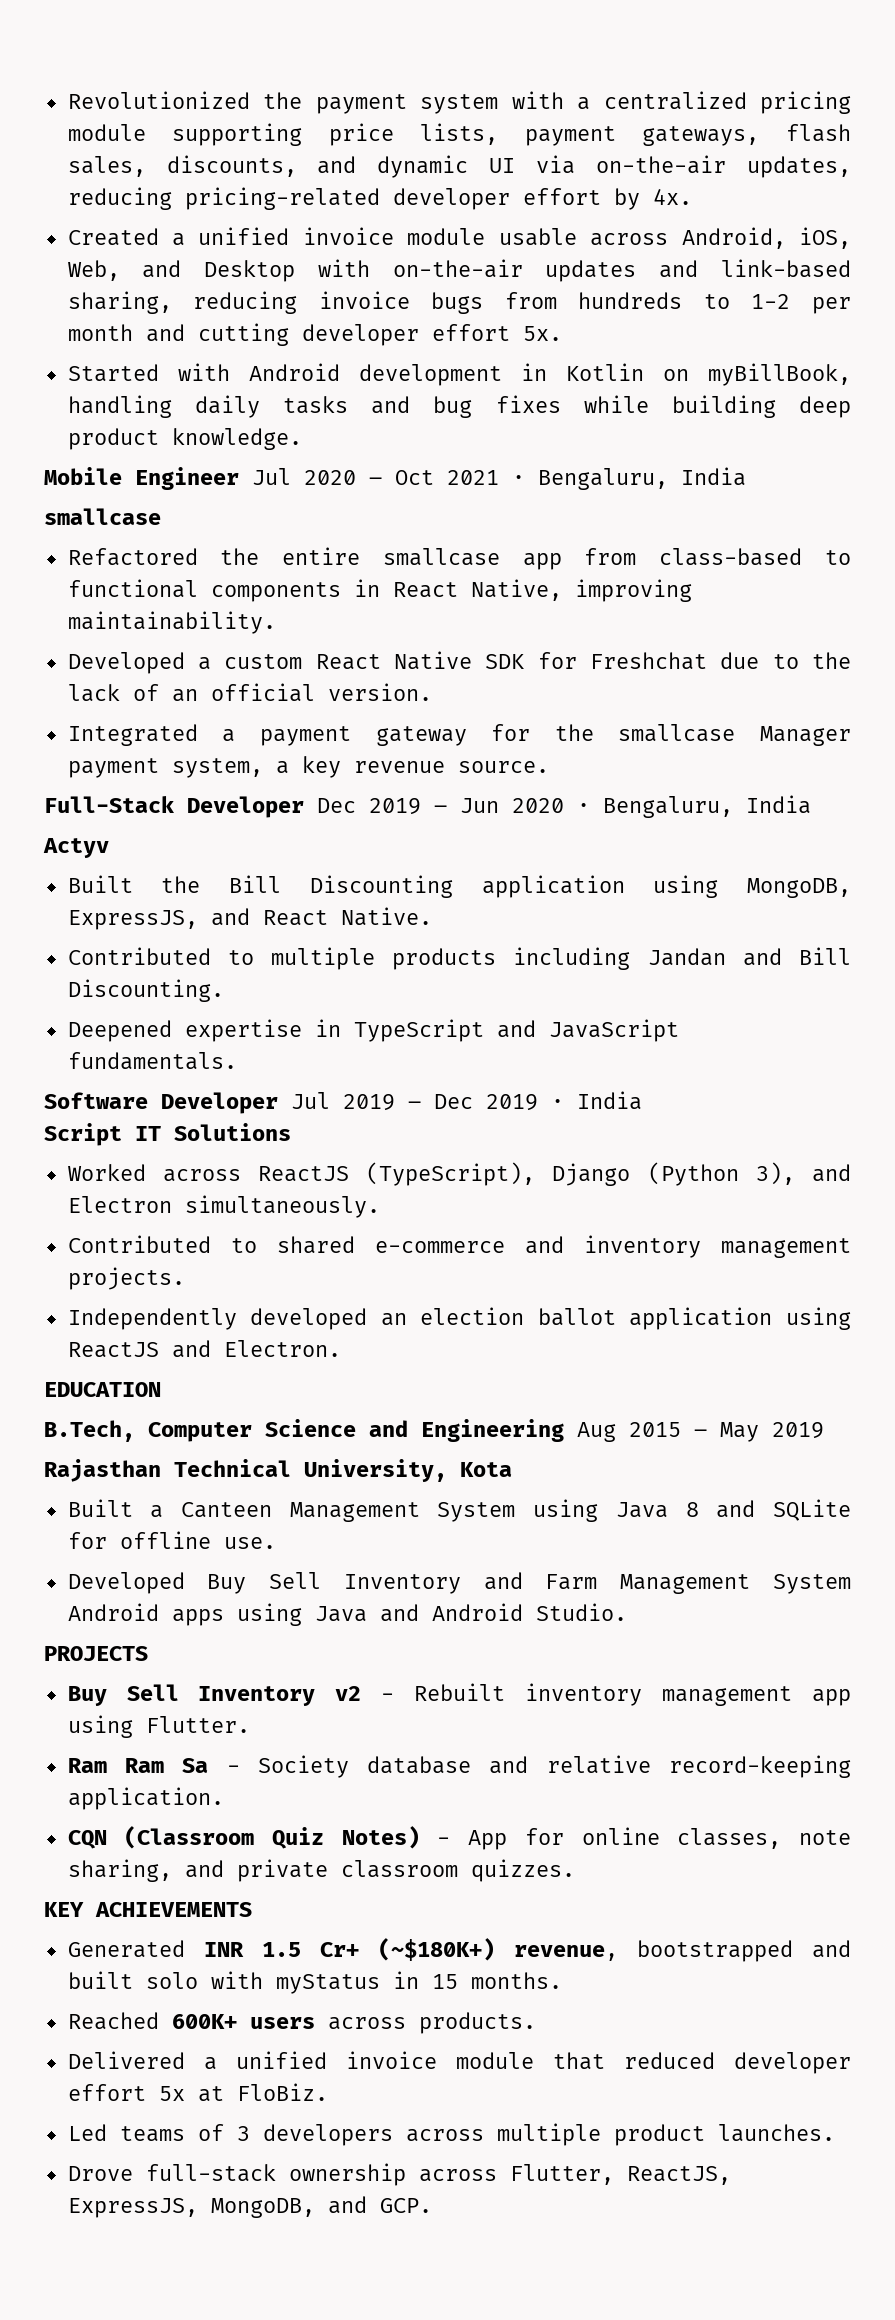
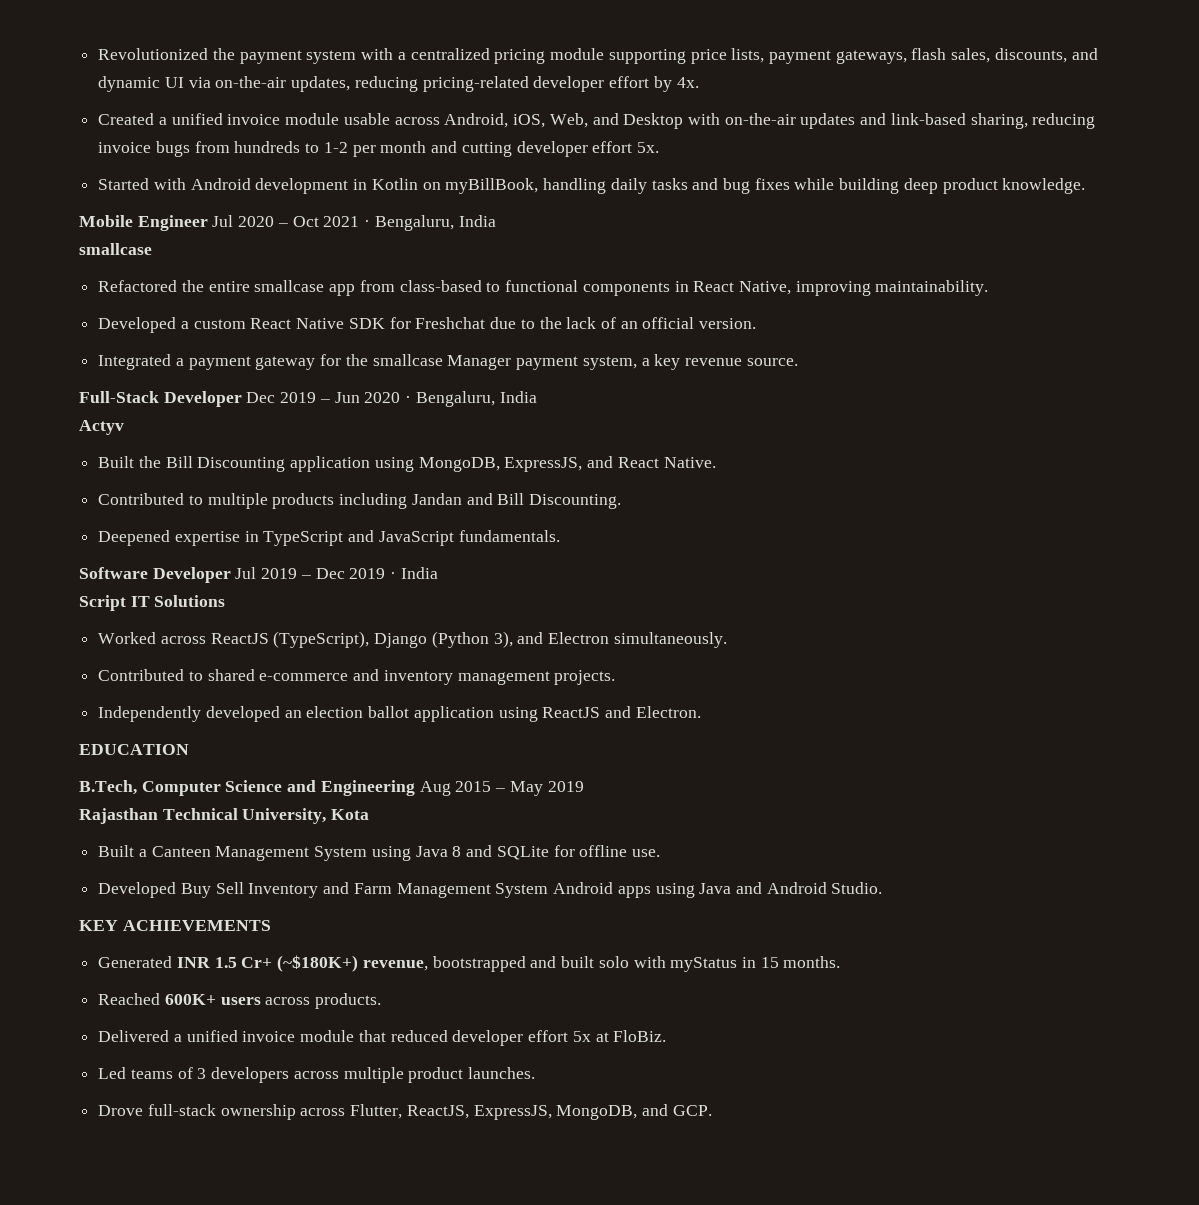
- PROJECTS
- Buy Sell Inventory v2 - Rebuilt inventory management app using Flutter.
- Ram Ram Sa - Society database and relative record-keeping application.
- CQN (Classroom Quiz Notes) - App for online classes, note sharing, and private classroom quizzes.

